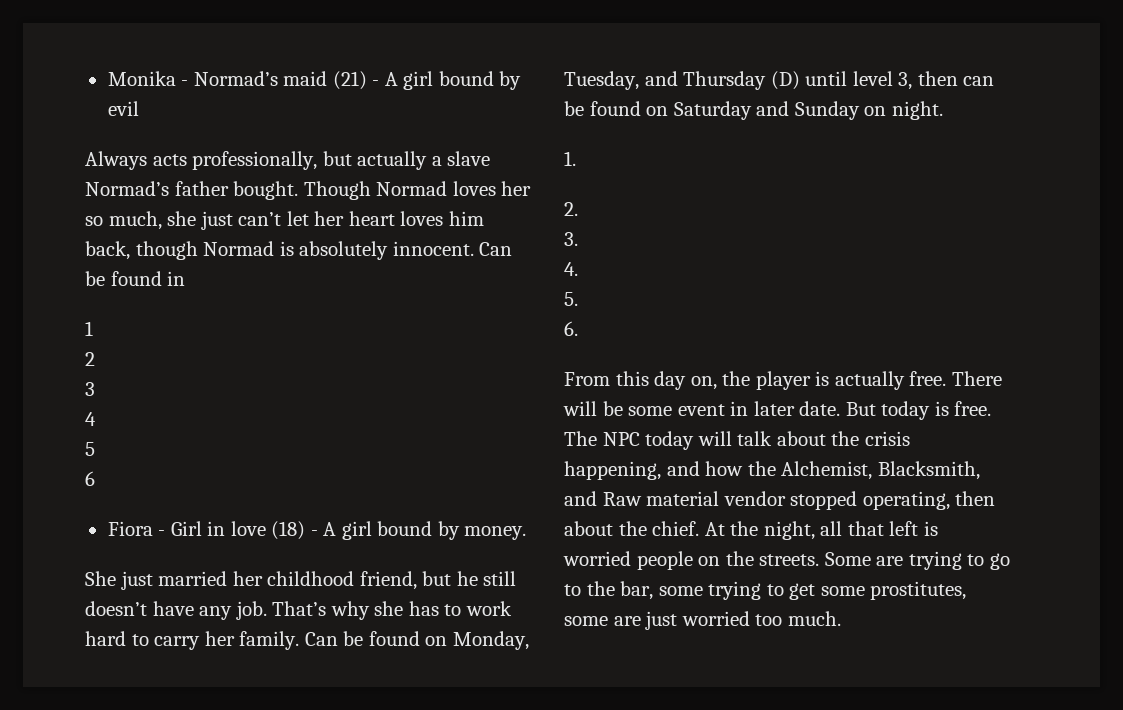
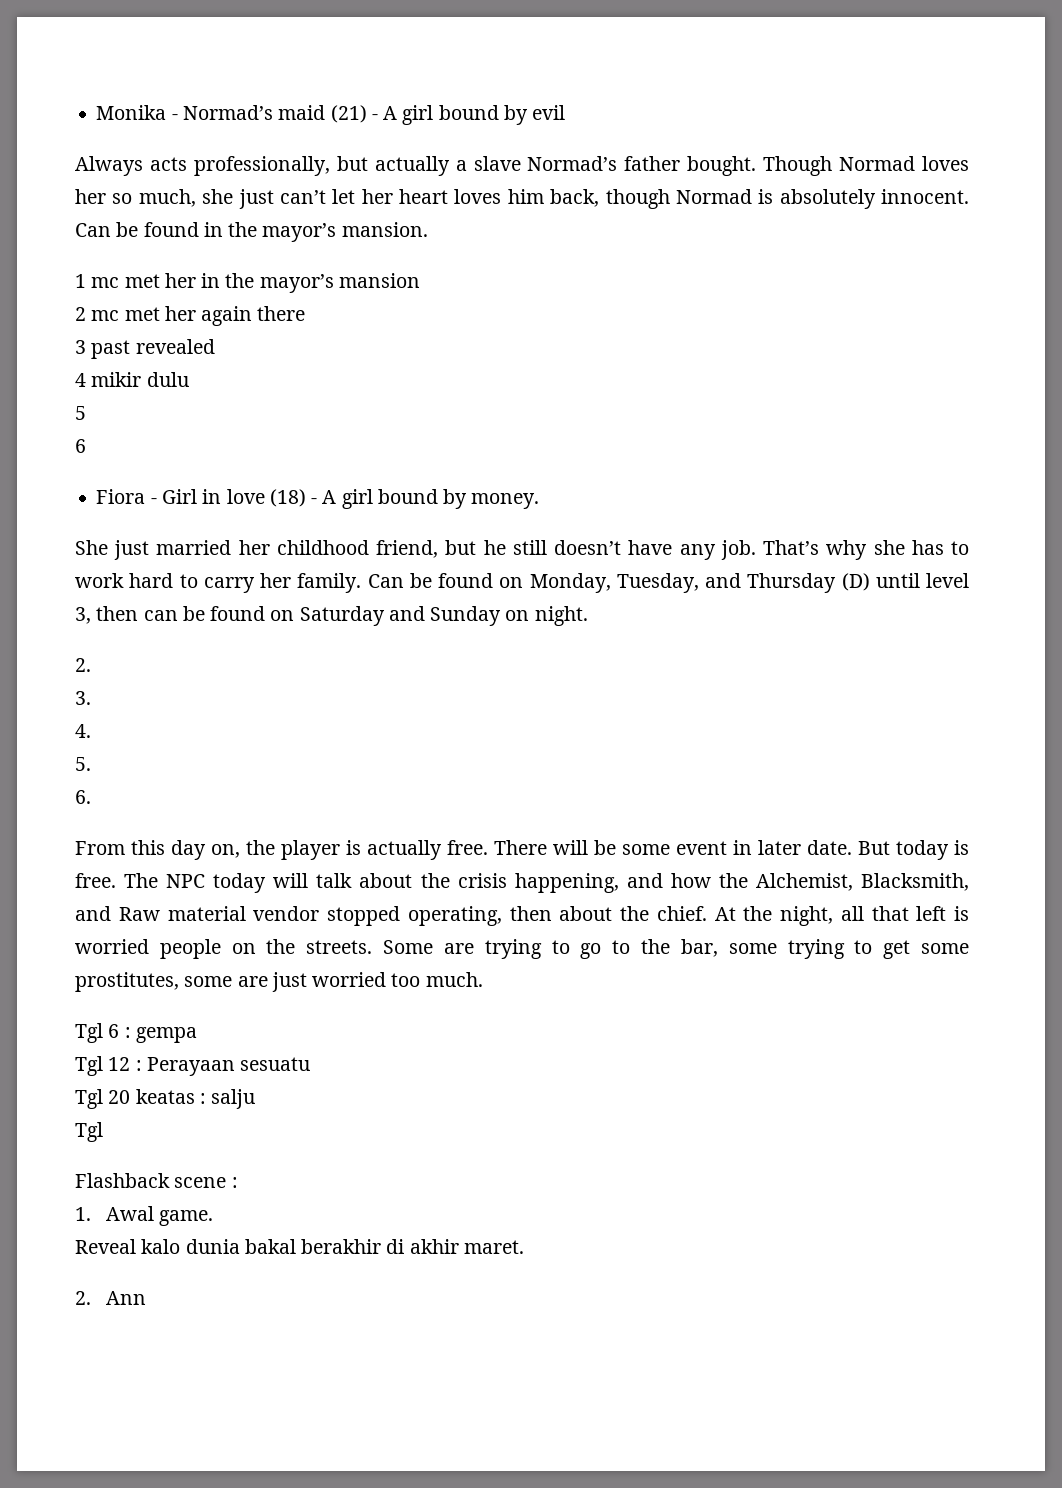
- Can be found in
- 1
- 2
+ Can be found in the mayor’s mansion.
+ 1 mc met her in the mayor’s mansion
+ 2 mc met her again there
- 3
+ 3 past revealed
- 4
+ 4 mikir dulu
- 1.
+ Tgl 6 : gempa
+ Tgl 12 : Perayaan sesuatu
+ Tgl 20 keatas : salju
+ Tgl
+ Flashback scene :
+ 1. Awal game.
+ Reveal kalo dunia bakal berakhir di akhir maret.
+ 2. Ann

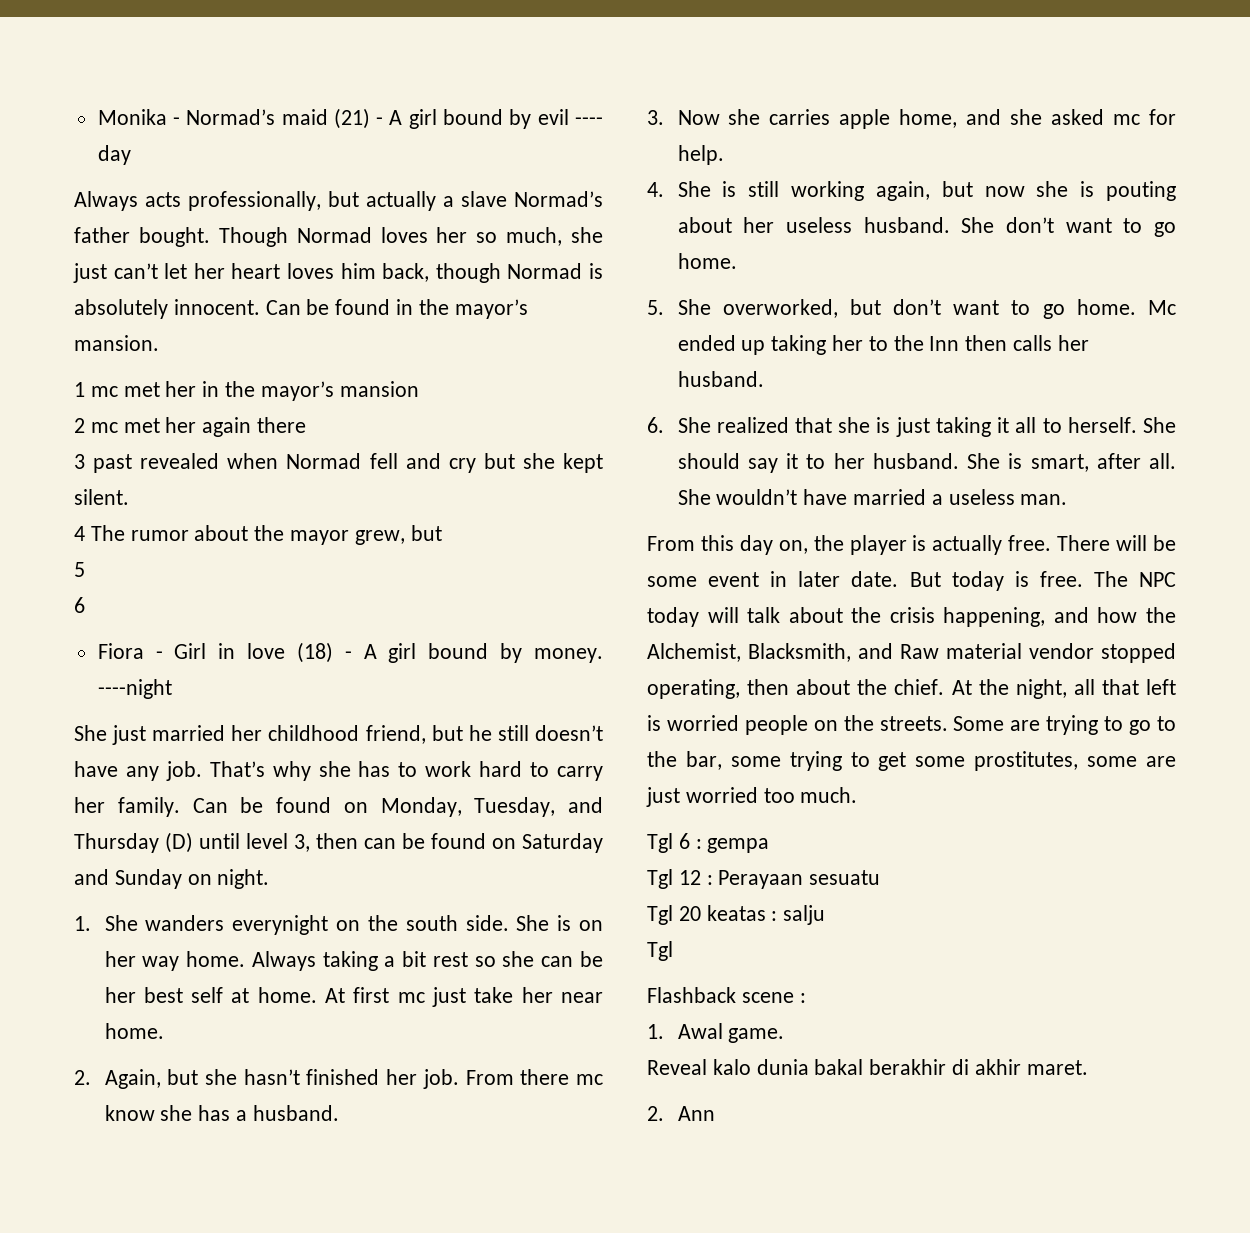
- Monika - Normad’s maid (21) - A girl bound by evil
+ Monika - Normad’s maid (21) - A girl bound by evil ---- day
- 3 past revealed
- 4 mikir dulu
+ 3 past revealed when Normad fell and cry but she kept silent.
+ 4 The rumor about the mayor grew, but
+ ----night
  Can be found on Monday, Tuesday, and Thursday (D) until level 3, then can be found on Saturday and Sunday on night.
- 2.
- 3.
- 4.
- 5.
- 6.
+ 1. She wanders everynight on the south side. She is on her way home. Always taking a bit rest so she can be her best self at home. At first mc just take her near home.
+ 2. Again, but she hasn’t finished her job. From there mc know she has a husband.
+ 3. Now she carries apple home, and she asked mc for help.
+ 4. She is still working again, but now she is pouting about her useless husband. She don’t want to go home.
+ 5. She overworked, but don’t want to go home. Mc ended up taking her to the Inn then calls her husband.
+ 6. She realized that she is just taking it all to herself. She should say it to her husband. She is smart, after all. She wouldn’t have married a useless man.

